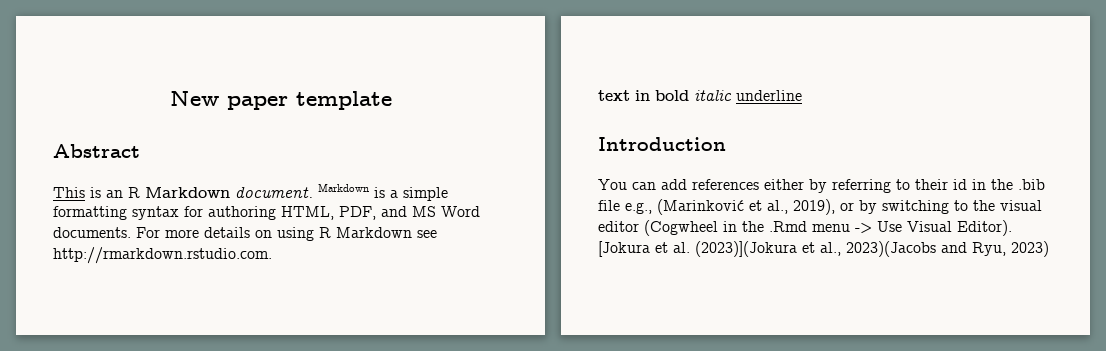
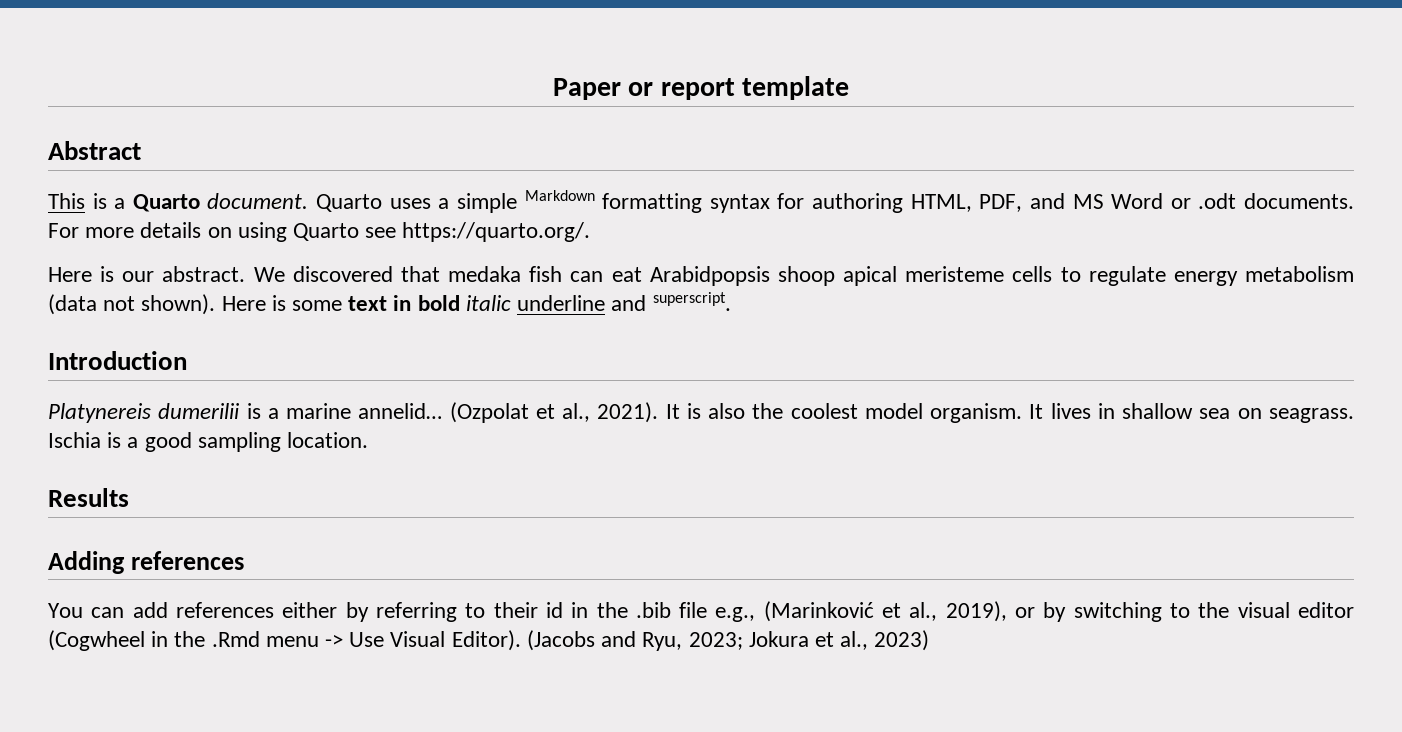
- New paper template
+ Paper or report template
- This is an R Markdown document. Markdown is a simple formatting syntax for authoring HTML, PDF, and MS Word documents.
+ This is a Quarto document. Quarto uses a simple Markdown formatting syntax for authoring HTML, PDF, and MS Word or .odt documents.
- For more details on using R Markdown see http://rmarkdown.rstudio.com.
- text in bold italic underline
+ For more details on using Quarto see https://quarto.org/.
+ Here is our abstract. We discovered that medaka fish can eat Arabidpopsis shoop apical meristeme cells to regulate energy metabolism (data not shown). Here is some text in bold italic underline and superscript.
+ Platynereis dumerilii is a marine annelid… (Ozpolat et al., 2021). It is also the coolest model organism. It lives in shallow sea on seagrass. Ischia is a good sampling location.
+ Results
+ Adding references
- [Jokura et al. (2023)](Jokura et al., 2023)(Jacobs and Ryu, 2023)
+ (Jacobs and Ryu, 2023; Jokura et al., 2023)

